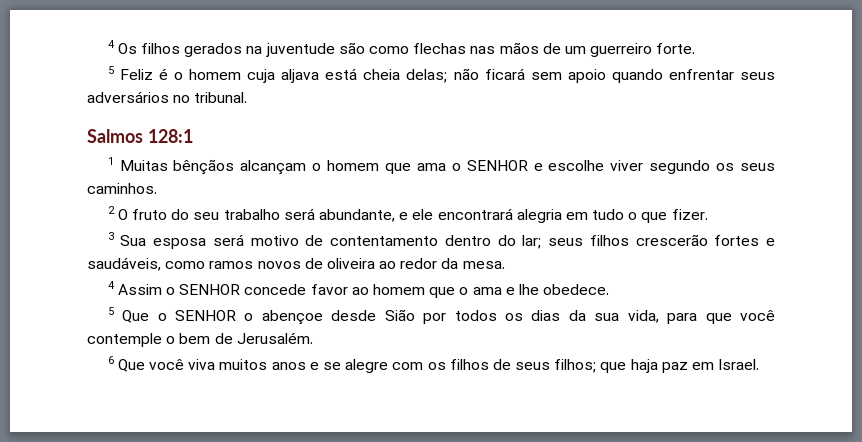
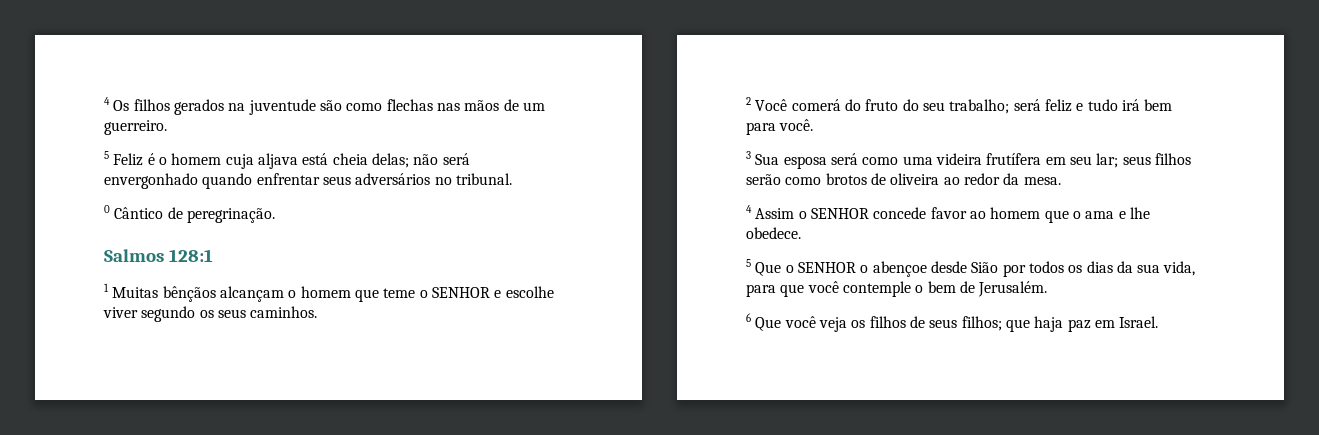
- 4 Os filhos gerados na juventude são como flechas nas mãos de um guerreiro forte.
+ 4 Os filhos gerados na juventude são como flechas nas mãos de um guerreiro.
- 5 Feliz é o homem cuja aljava está cheia delas; não ficará sem apoio quando enfrentar seus adversários no tribunal.
+ 5 Feliz é o homem cuja aljava está cheia delas; não será envergonhado quando enfrentar seus adversários no tribunal.
+ 0 Cântico de peregrinação.
- 1 Muitas bênçãos alcançam o homem que ama o SENHOR e escolhe viver segundo os seus caminhos.
+ 1 Muitas bênçãos alcançam o homem que teme o SENHOR e escolhe viver segundo os seus caminhos.
- 2 O fruto do seu trabalho será abundante, e ele encontrará alegria em tudo o que fizer.
- 3 Sua esposa será motivo de contentamento dentro do lar; seus filhos crescerão fortes e saudáveis, como ramos novos de oliveira ao redor da mesa.
+ 2 Você comerá do fruto do seu trabalho; será feliz e tudo irá bem para você.
+ 3 Sua esposa será como uma videira frutífera em seu lar; seus filhos serão como brotos de oliveira ao redor da mesa.
- 6 Que você viva muitos anos e se alegre com os filhos de seus filhos; que haja paz em Israel.
+ 6 Que você veja os filhos de seus filhos; que haja paz em Israel.

